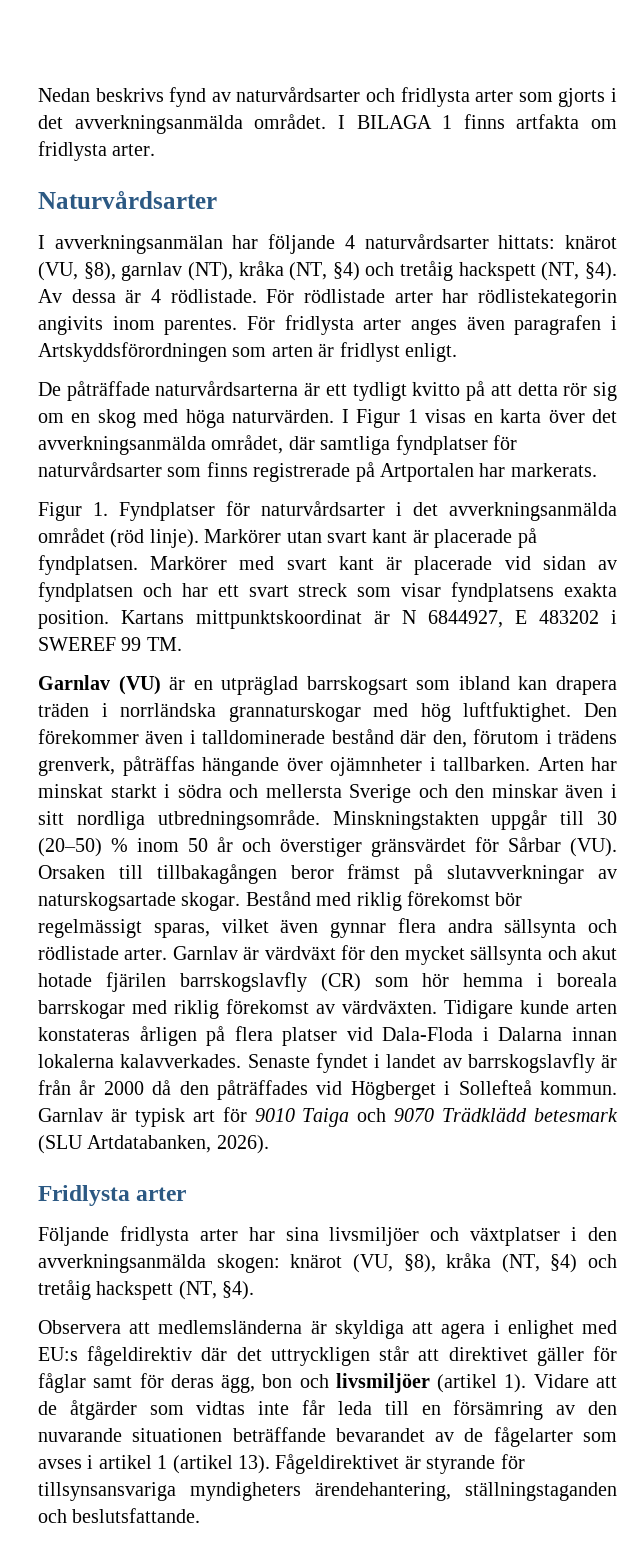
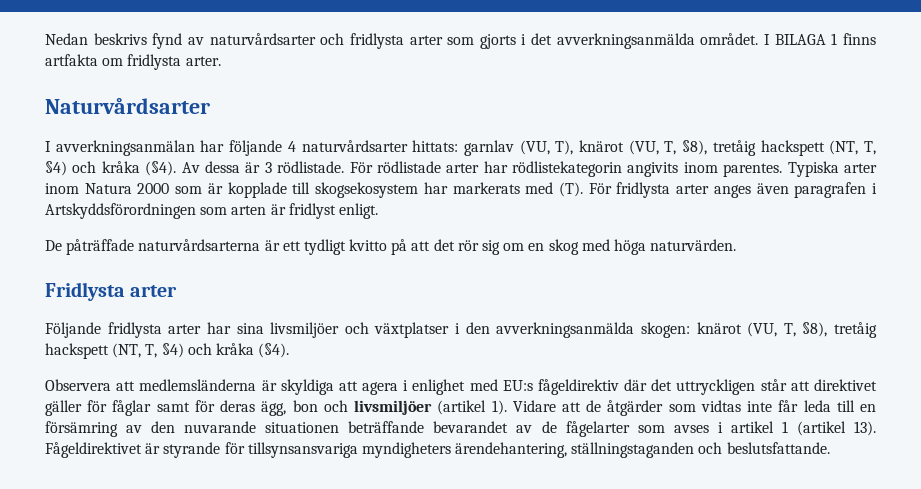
- I avverkningsanmälan har följande 4 naturvårdsarter hittats: knärot (VU, §8), garnlav (NT), kråka (NT, §4) och tretåig hackspett (NT, §4).
+ I avverkningsanmälan har följande 4 naturvårdsarter hittats: garnlav (VU, T), knärot (VU, T, §8), tretåig hackspett (NT, T, §4) och kråka (§4).
- Av dessa är 4 rödlistade.
+ Av dessa är 3 rödlistade.
- För fridlysta arter anges även paragrafen i Artskyddsförordningen som arten är fridlyst enligt.
+ Typiska arter inom Natura 2000 som är kopplade till skogsekosystem har markerats med (T). För fridlysta arter anges även paragrafen i Artskyddsförordningen som arten är fridlyst enligt.
- De påträffade naturvårdsarterna är ett tydligt kvitto på att detta rör sig om en skog med höga naturvärden. I Figur 1 visas en karta över det avverkningsanmälda området, där samtliga fyndplatser för naturvårdsarter som finns registrerade på Artportalen har markerats.
- Figur 1. Fyndplatser för naturvårdsarter i det avverkningsanmälda området (röd linje). Markörer utan svart kant är placerade på fyndplatsen. Markörer med svart kant är placerade vid sidan av fyndplatsen och har ett svart streck som visar fyndplatsens exakta position. Kartans mittpunktskoordinat är N 6844927, E 483202 i SWEREF 99 TM.
- Garnlav (VU) är en utpräglad barrskogsart som ibland kan drapera träden i norrländska grannaturskogar med hög luftfuktighet. Den förekommer även i talldominerade bestånd där den, förutom i trädens grenverk, påträffas hängande över ojämnheter i tallbarken. Arten har minskat starkt i södra och mellersta Sverige och den minskar även i sitt nordliga utbredningsområde. Minskningstakten uppgår till 30 (20–50) % inom 50 år och överstiger gränsvärdet för Sårbar (VU). Orsaken till tillbakagången beror främst på slutavverkningar av naturskogsartade skogar. Bestånd med riklig förekomst bör regelmässigt sparas, vilket även gynnar flera andra sällsynta och rödlistade arter. Garnlav är värdväxt för den mycket sällsynta och akut hotade fjärilen barrskogslavfly (CR) som hör hemma i boreala barrskogar med riklig förekomst av värdväxten. Tidigare kunde arten konstateras årligen på flera platser vid Dala-Floda i Dalarna innan lokalerna kalavverkades. Senaste fyndet i landet av barrskogslavfly är från år 2000 då den påträffades vid Högberget i Sollefteå kommun. Garnlav är typisk art för 9010 Taiga och 9070 Trädklädd betesmark (SLU Artdatabanken, 2026).
+ De påträffade naturvårdsarterna är ett tydligt kvitto på att det rör sig om en skog med höga naturvärden.
- Följande fridlysta arter har sina livsmiljöer och växtplatser i den avverkningsanmälda skogen: knärot (VU, §8), kråka (NT, §4) och tretåig hackspett (NT, §4).
+ Följande fridlysta arter har sina livsmiljöer och växtplatser i den avverkningsanmälda skogen: knärot (VU, T, §8), tretåig hackspett (NT, T, §4) och kråka (§4).

